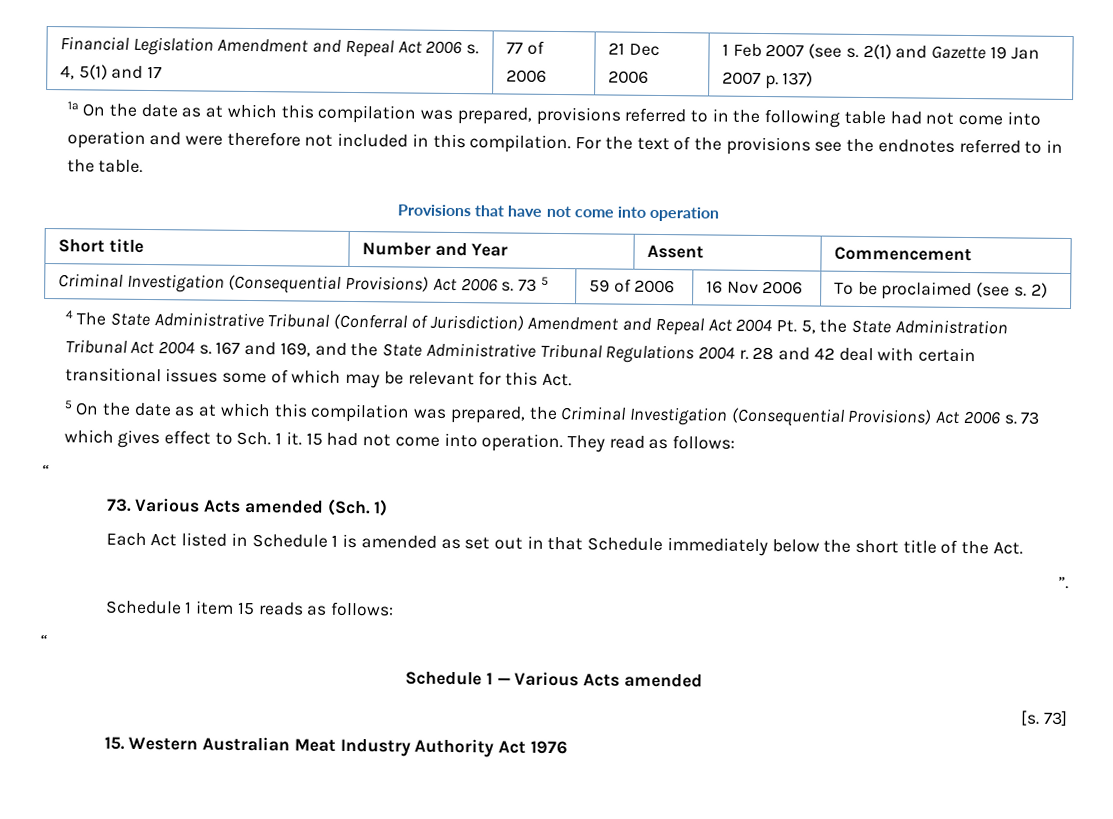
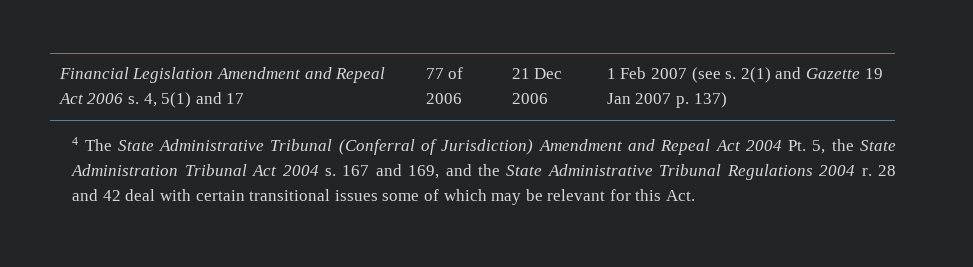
- 1a On the date as at which this compilation was prepared, provisions referred to in the following table had not come into operation and were therefore not included in this compilation. For the text of the provisions see the endnotes referred to in the table.
- Provisions that have not come into operation
- Short title | Number and Year | Assent | Commencement
- Criminal Investigation (Consequential Provisions) Act 2006 s. 73 5 | 59 of 2006 | 16 Nov 2006 | To be proclaimed (see s. 2)
- 5 On the date as at which this compilation was prepared, the Criminal Investigation (Consequential Provisions) Act 2006 s. 73 which gives effect to Sch. 1 it. 15 had not come into operation. They read as follows:
- “
- 73. Various Acts amended (Sch. 1)
- Each Act listed in Schedule 1 is amended as set out in that Schedule immediately below the short title of the Act.
- ”.
- Schedule 1 item 15 reads as follows:
- “
- Schedule 1 — Various Acts amended
- [s. 73]
- 15. Western Australian Meat Industry Authority Act 1976

